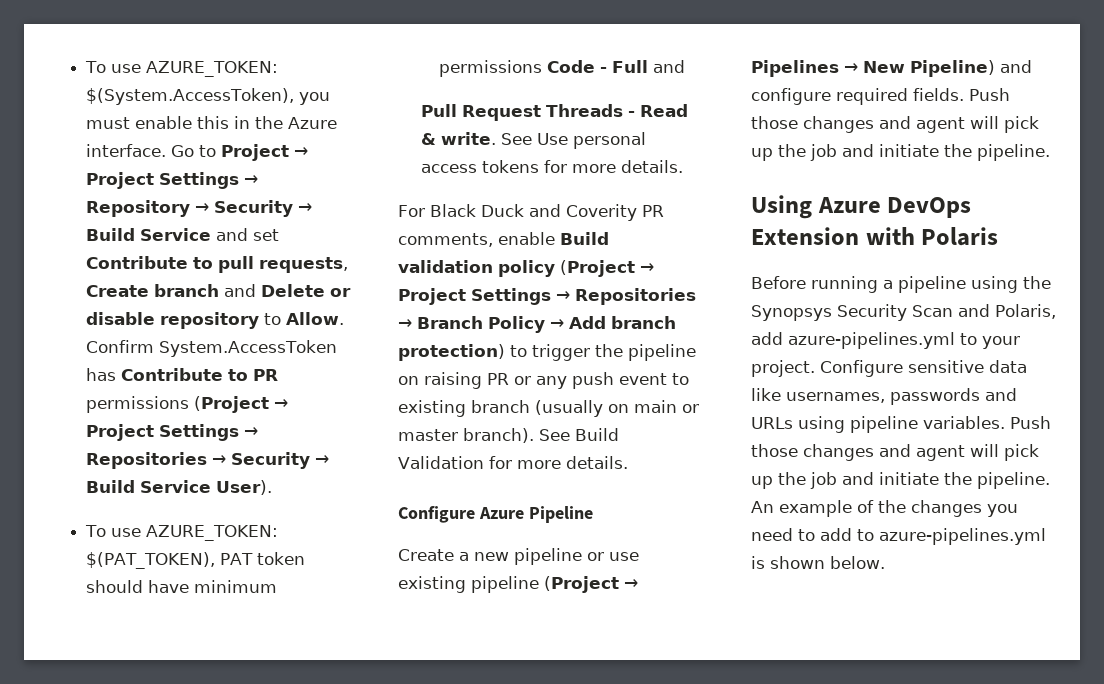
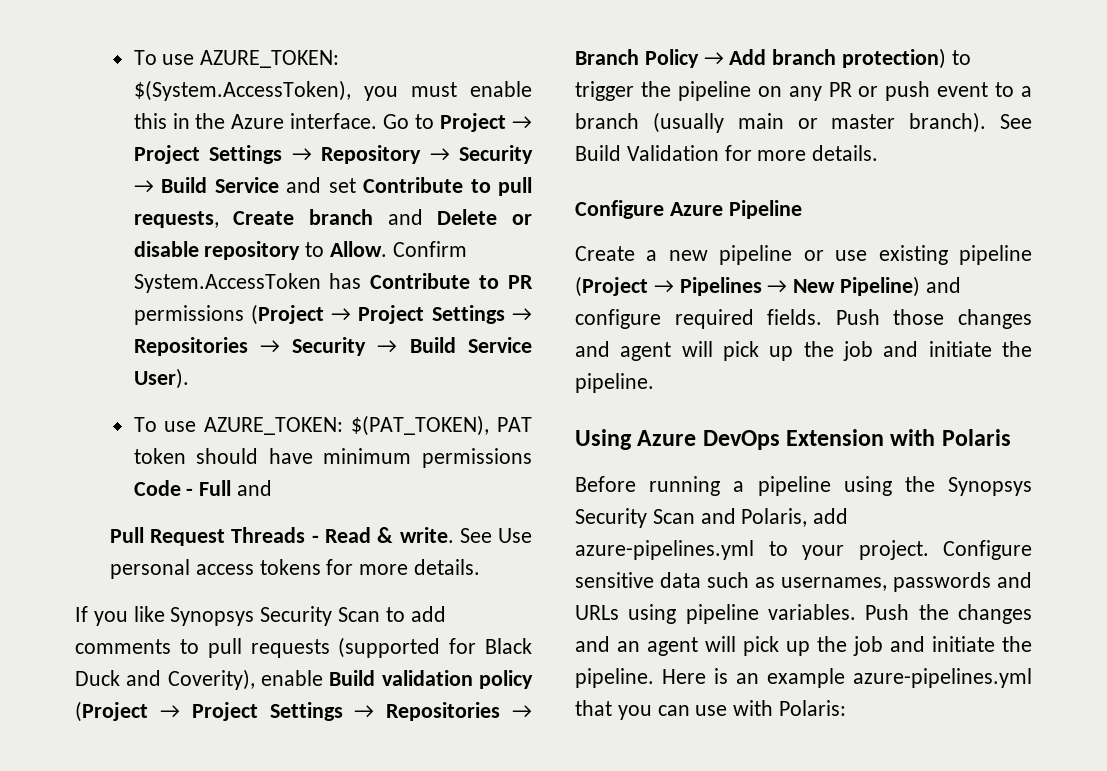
- For Black Duck and Coverity PR comments, enable Build validation policy (Project → Project Settings → Repositories → Branch Policy → Add branch protection) to trigger the pipeline on raising PR or any push event to existing branch (usually on main or master branch).
+ If you like Synopsys Security Scan to add comments to pull requests (supported for Black Duck and Coverity), enable Build validation policy (Project → Project Settings → Repositories → Branch Policy → Add branch protection) to trigger the pipeline on any PR or push event to a branch (usually main or master branch).
- Configure sensitive data like usernames, passwords and URLs using pipeline variables. Push those changes and agent will pick up the job and initiate the pipeline.
+ Configure sensitive data such as usernames, passwords and URLs using pipeline variables. Push the changes and an agent will pick up the job and initiate the pipeline.
- An example of the changes you need to add to azure-pipelines.yml is shown below.
+ Here is an example azure-pipelines.yml that you can use with Polaris:

